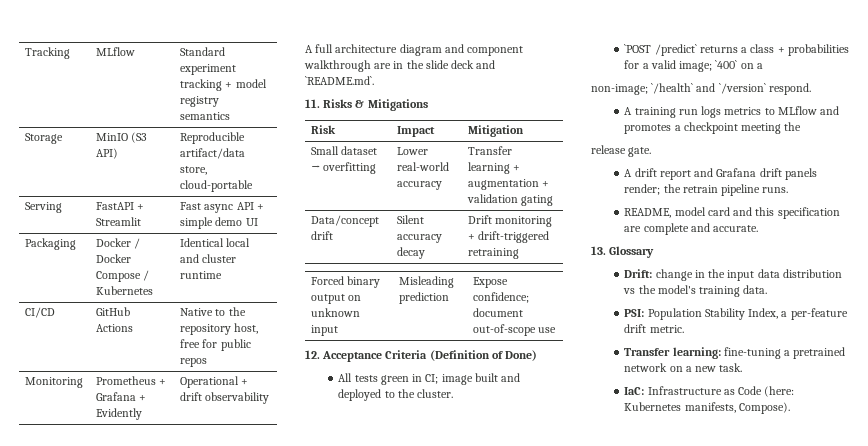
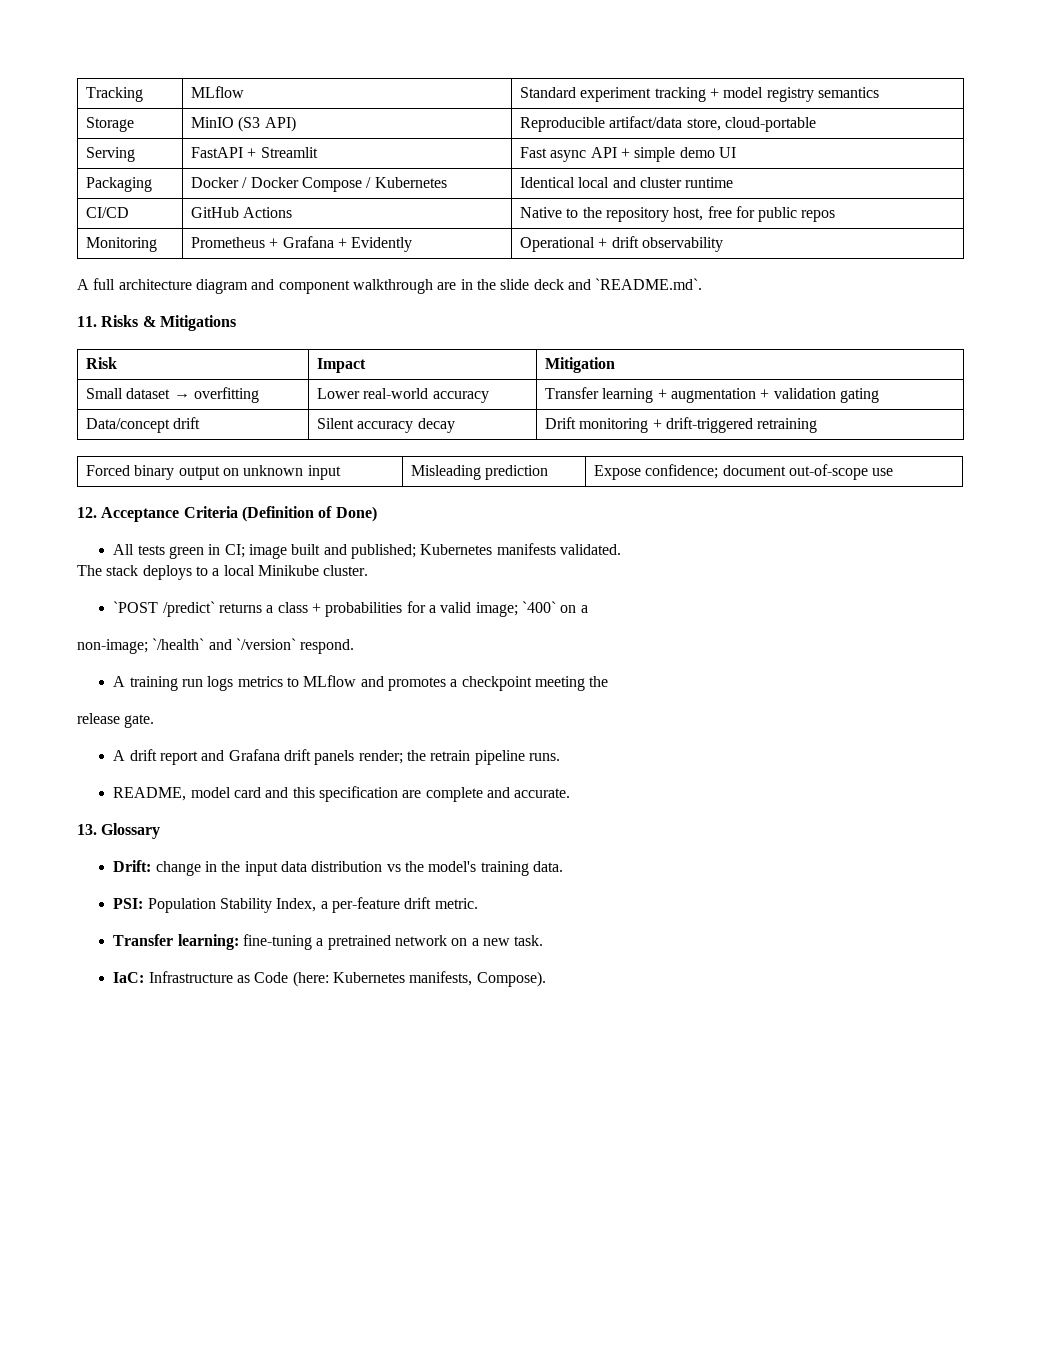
- All tests green in CI; image built and deployed to the cluster.
+ All tests green in CI; image built and published; Kubernetes manifests validated.
+ The stack deploys to a local Minikube cluster.

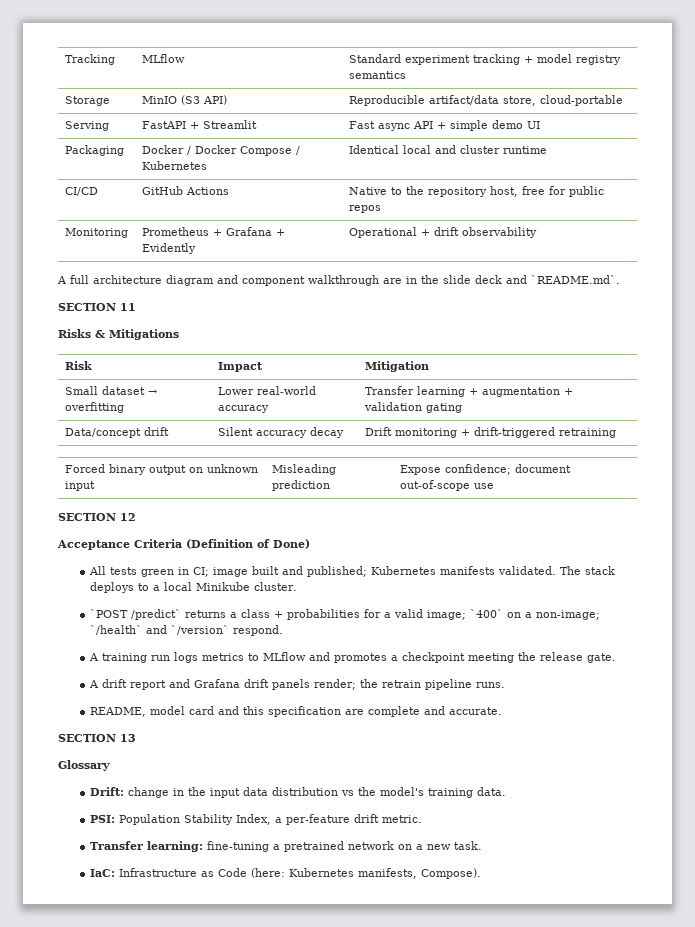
- 11. Risks & Mitigations
+ SECTION 11
+ Risks & Mitigations
- 12. Acceptance Criteria (Definition of Done)
+ SECTION 12
+ Acceptance Criteria (Definition of Done)
- All tests green in CI; image built and published; Kubernetes manifests validated.
- The stack deploys to a local Minikube cluster.
+ All tests green in CI; image built and published; Kubernetes manifests validated. The stack deploys to a local Minikube cluster.
- `POST /predict` returns a class + probabilities for a valid image; `400` on a
- non-image; `/health` and `/version` respond.
+ `POST /predict` returns a class + probabilities for a valid image; `400` on a non-image; `/health` and `/version` respond.
- A training run logs metrics to MLflow and promotes a checkpoint meeting the
- release gate.
+ A training run logs metrics to MLflow and promotes a checkpoint meeting the release gate.
- 13. Glossary
+ SECTION 13
+ Glossary

